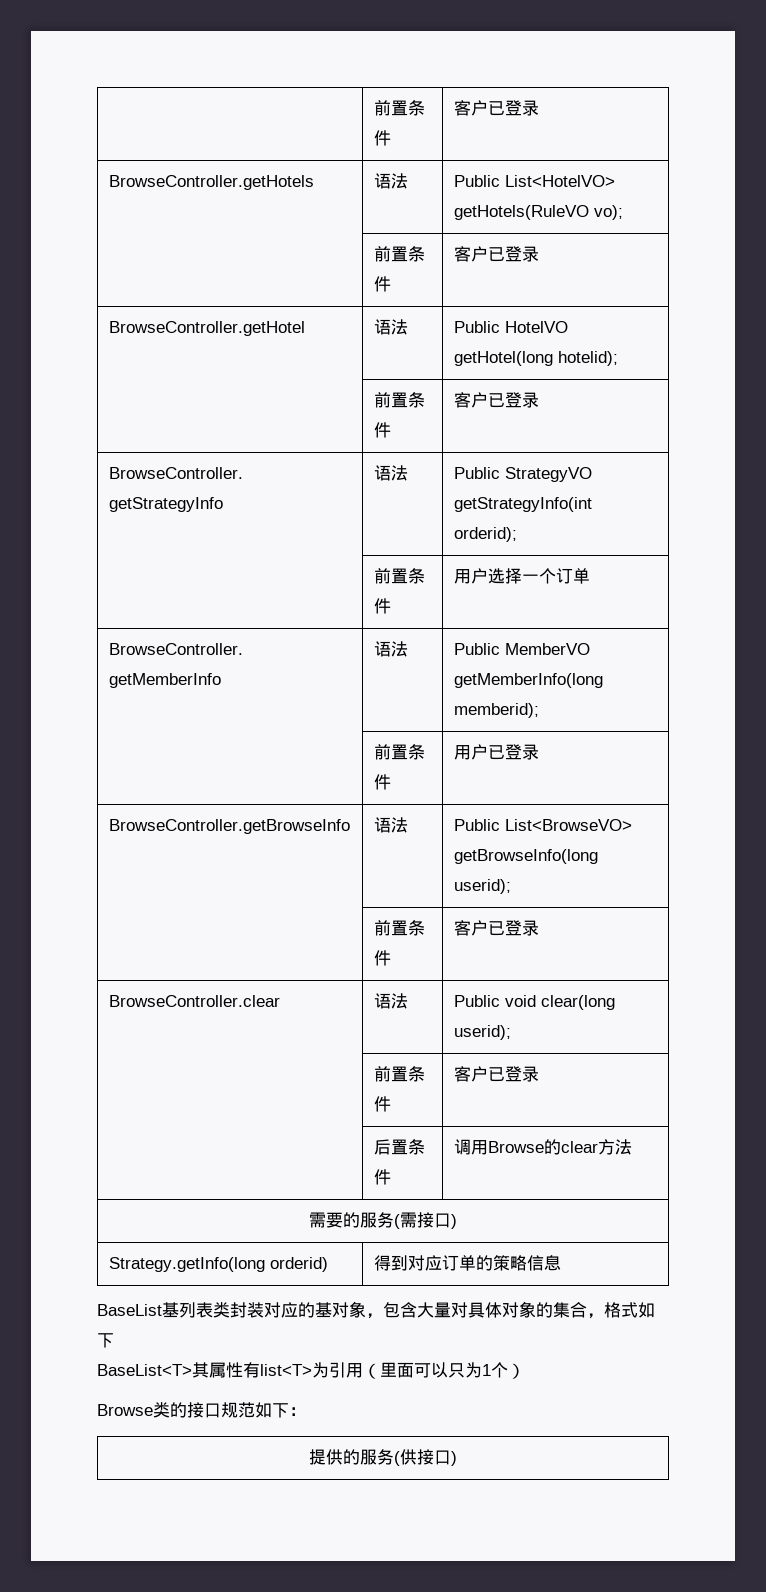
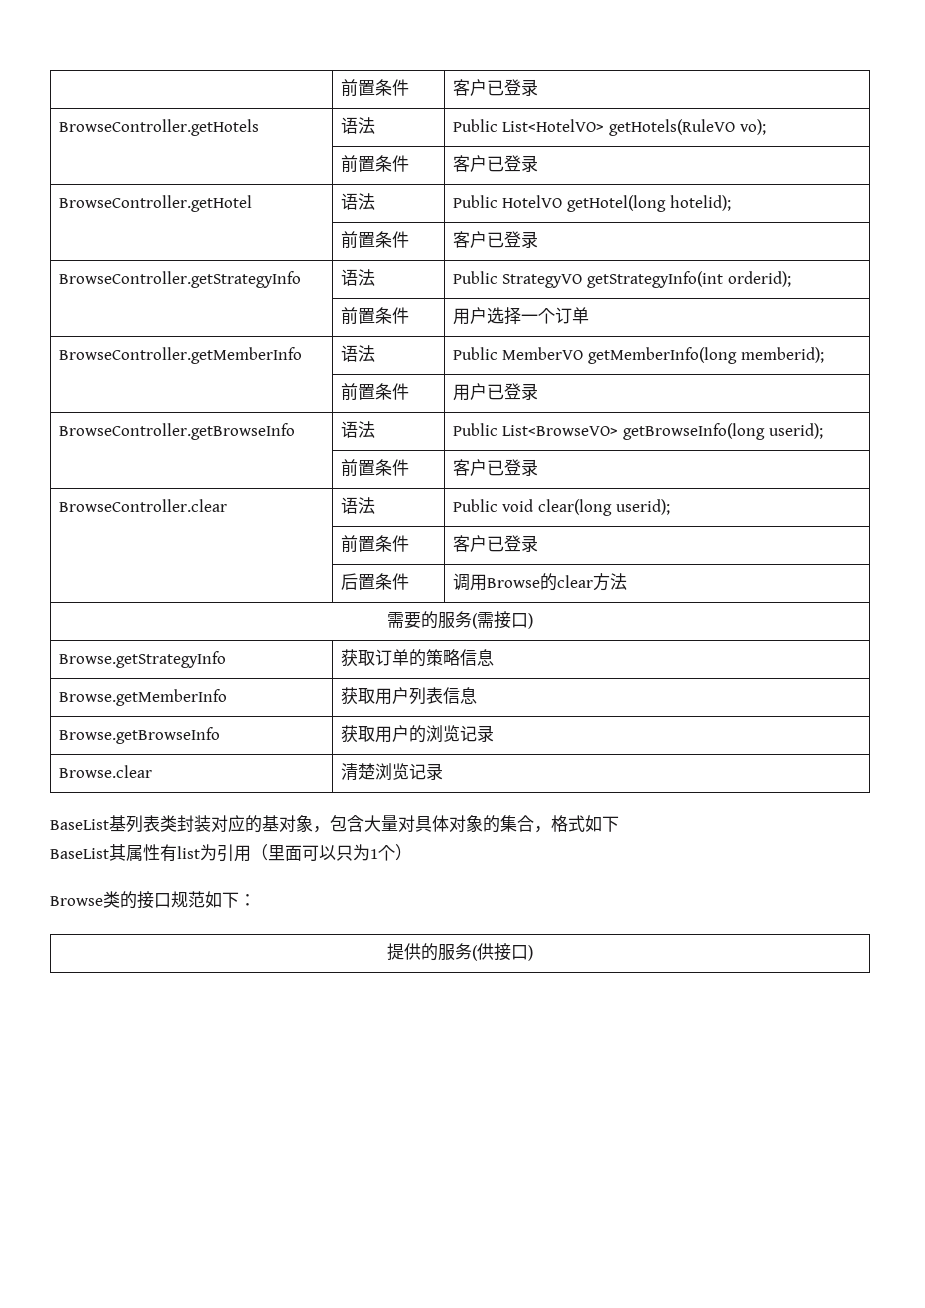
- Strategy.getInfo(long orderid) | 得到对应订单的策略信息
+ Browse.getStrategyInfo | 获取订单的策略信息
+ Browse.getMemberInfo | 获取用户列表信息
+ Browse.getBrowseInfo | 获取用户的浏览记录
+ Browse.clear | 清楚浏览记录
- BaseList<T>其属性有list<T>为引用（里面可以只为1个）
+ BaseList其属性有list为引用（里面可以只为1个）

